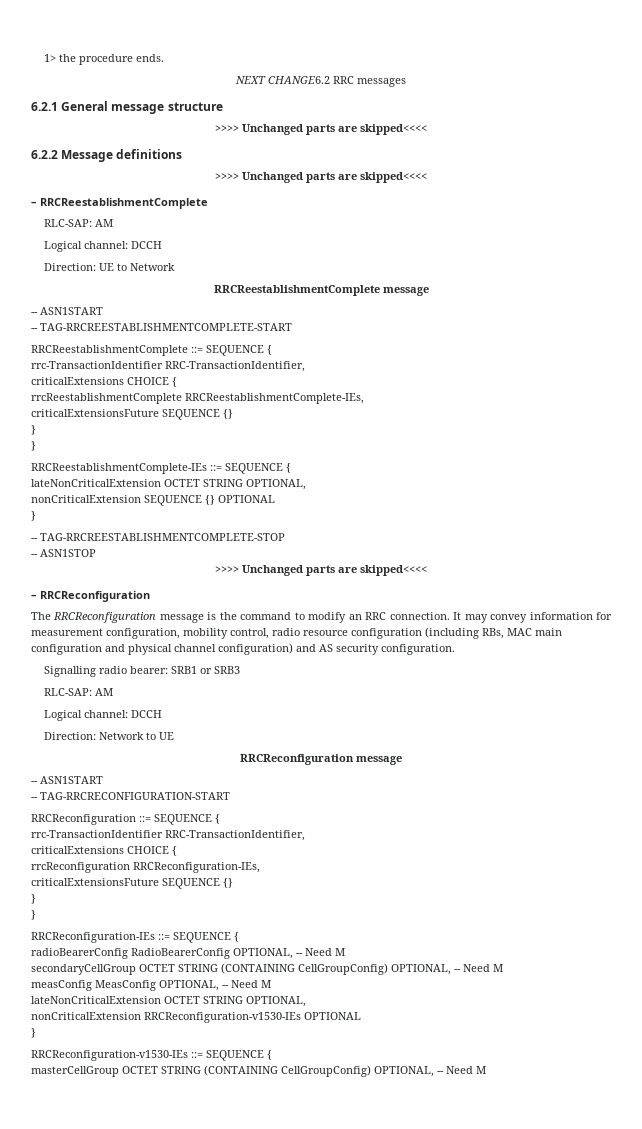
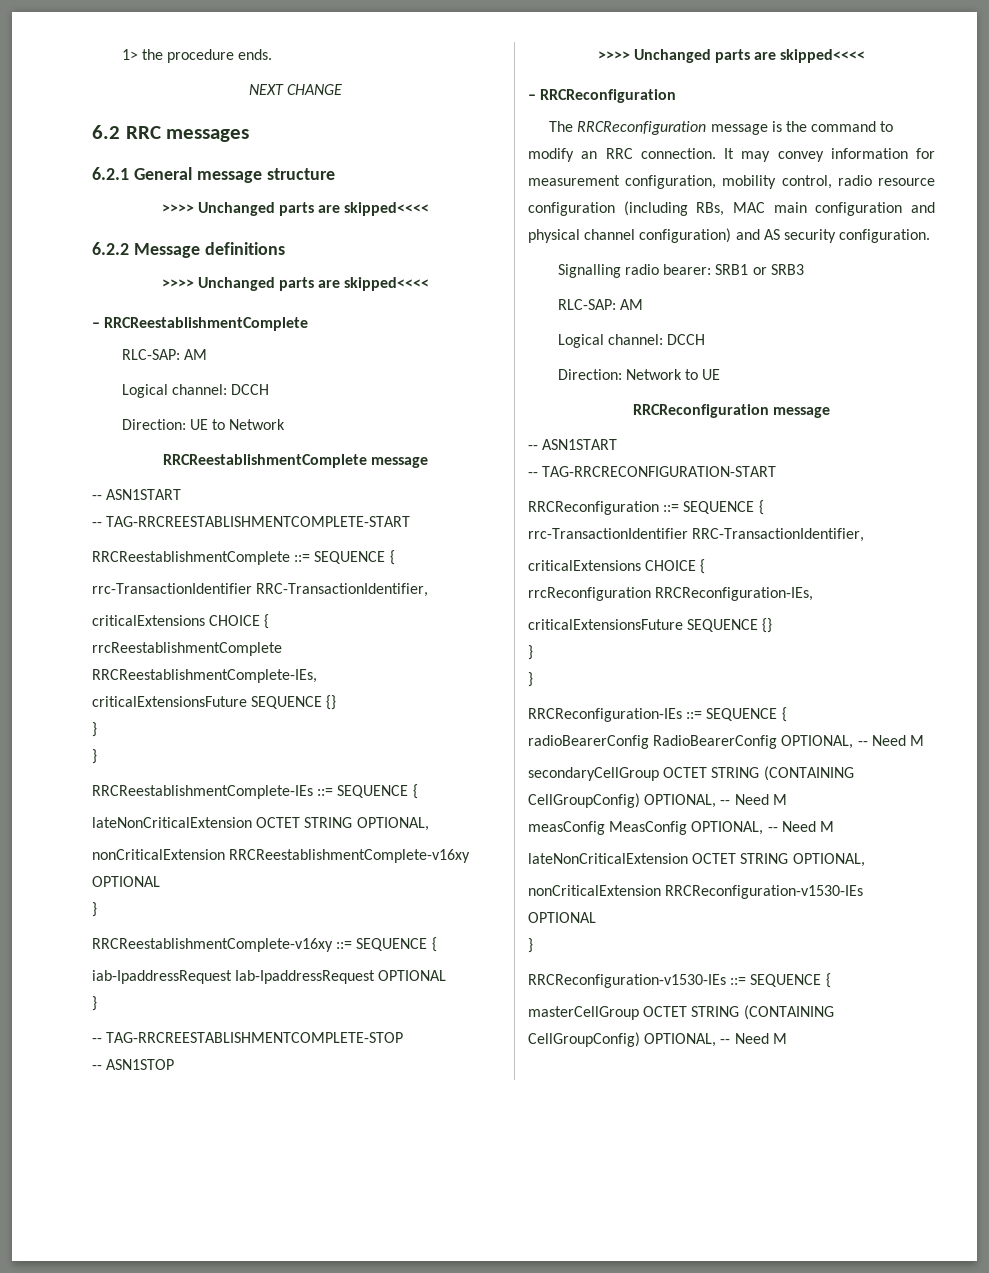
- NEXT CHANGE6.2 RRC messages
+ NEXT CHANGE
+ 6.2 RRC messages
- nonCriticalExtension SEQUENCE {} OPTIONAL
+ nonCriticalExtension RRCReestablishmentComplete-v16xy OPTIONAL
+ }
+ RRCReestablishmentComplete-v16xy ::= SEQUENCE {
+ iab-IpaddressRequest Iab-IpaddressRequest OPTIONAL

